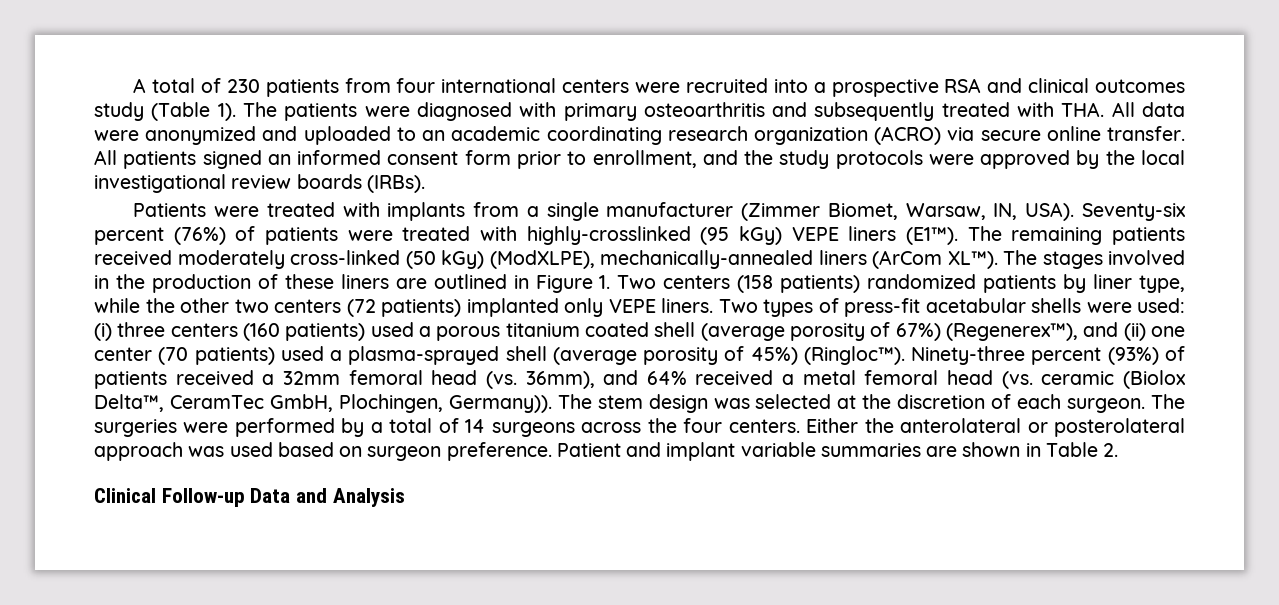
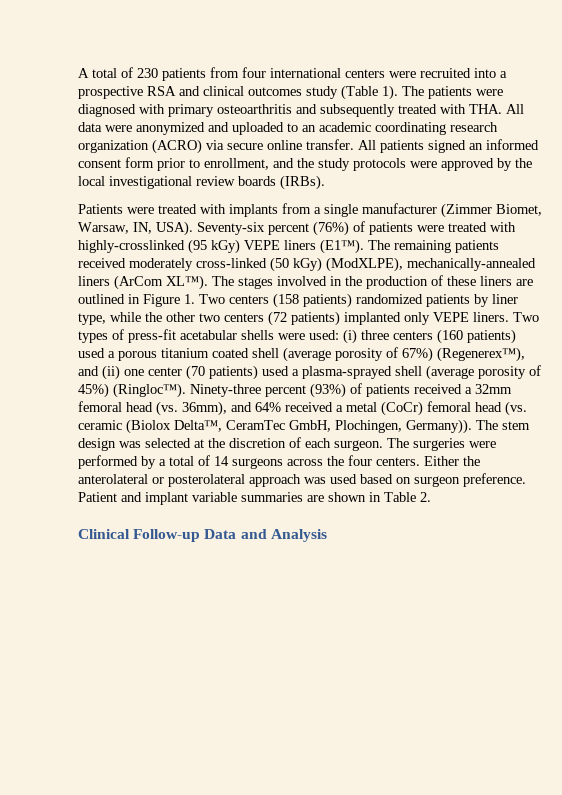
- Ninety-three percent (93%) of patients received a 32mm femoral head (vs. 36mm), and 64% received a metal femoral head (vs. ceramic (Biolox Delta™, CeramTec GmbH, Plochingen, Germany)).
+ Ninety-three percent (93%) of patients received a 32mm femoral head (vs. 36mm), and 64% received a metal (CoCr) femoral head (vs. ceramic (Biolox Delta™, CeramTec GmbH, Plochingen, Germany)).

